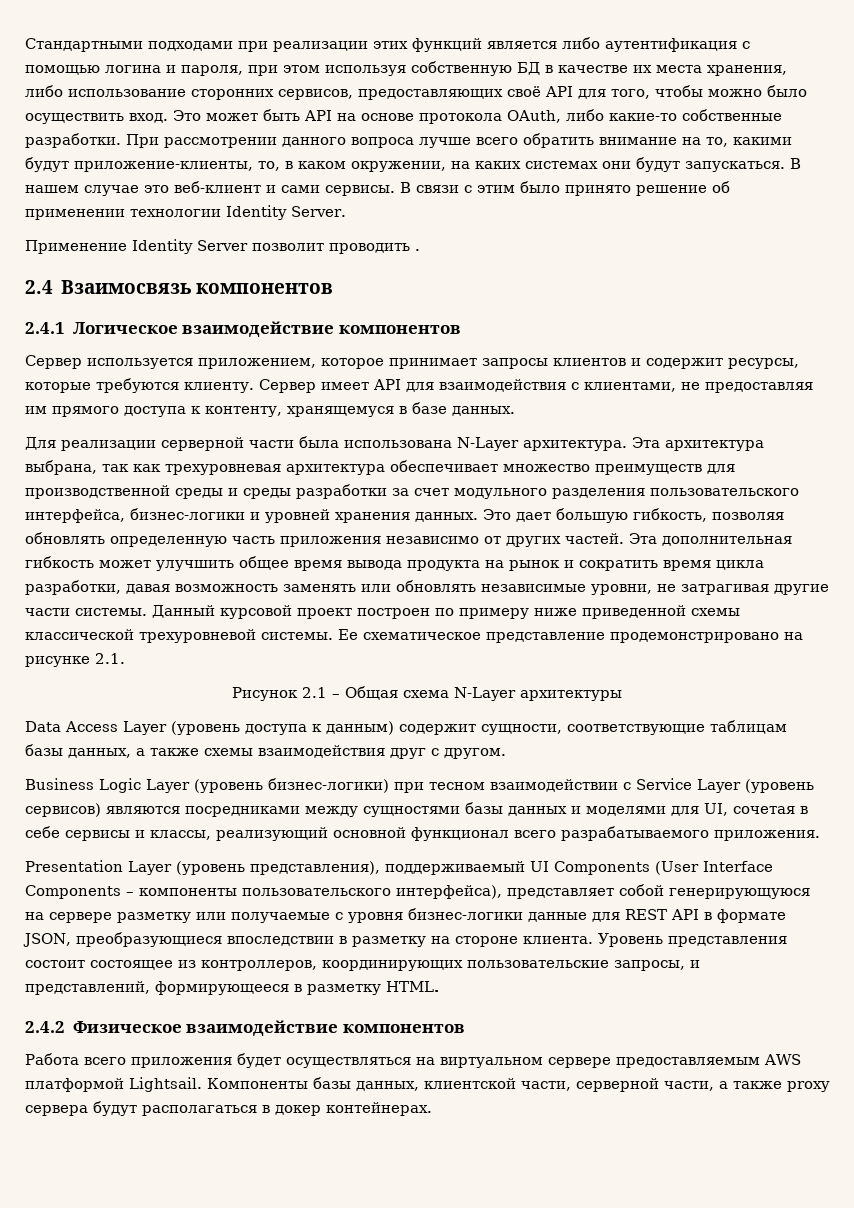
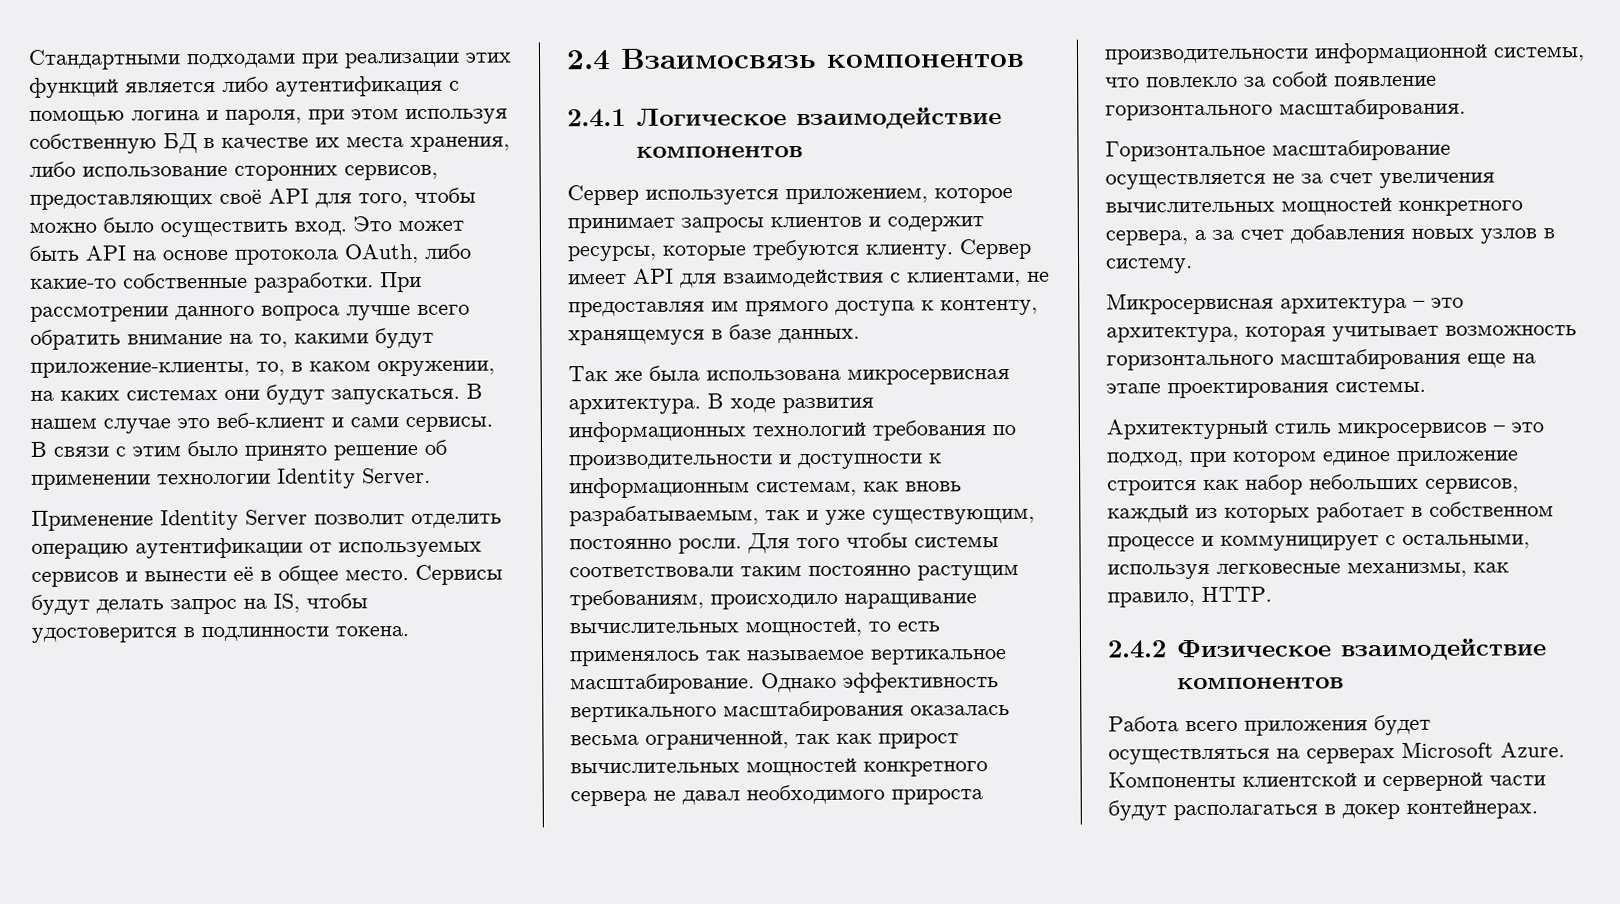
- Применение Identity Server позволит проводить .
+ Применение Identity Server позволит отделить операцию аутентификации от используемых сервисов и вынести её в общее место. Сервисы будут делать запрос на IS, чтобы удостоверится в подлинности токена.
- Для реализации серверной части была использована N-Layer архитектура. Эта архитектура выбрана, так как трехуровневая архитектура обеспечивает множество преимуществ для производственной среды и среды разработки за счет модульного разделения пользовательского интерфейса, бизнес-логики и уровней хранения данных. Это дает большую гибкость, позволяя обновлять определенную часть приложения независимо от других частей. Эта дополнительная гибкость может улучшить общее время вывода продукта на рынок и сократить время цикла разработки, давая возможность заменять или обновлять независимые уровни, не затрагивая другие части системы. Данный курсовой проект построен по примеру ниже приведенной схемы классической трехуровневой системы. Ее схематическое представление продемонстрировано на рисунке 2.1.
- Рисунок 2.1 – Общая схема N-Layer архитектуры
- Data Access Layer (уровень доступа к данным) содержит сущности, соответствующие таблицам базы данных, а также схемы взаимодействия друг с другом.
- Business Logic Layer (уровень бизнес-логики) при тесном взаимодействии с Service Layer (уровень сервисов) являются посредниками между сущностями базы данных и моделями для UI, сочетая в себе сервисы и классы, реализующий основной функционал всего разрабатываемого приложения.
- Presentation Layer (уровень представления), поддерживаемый UI Components (User Interface Components – компоненты пользовательского интерфейса), представляет собой генерирующуюся на сервере разметку или получаемые с уровня бизнес-логики данные для REST API в формате JSON, преобразующиеся впоследствии в разметку на стороне клиента. Уровень представления состоит состоящее из контроллеров, координирующих пользовательские запросы, и представлений, формирующееся в разметку HTML.
+ Так же была использована микросервисная архитектура. В ходе развития информационных технологий требования по производительности и доступности к информационным системам, как вновь разрабатываемым, так и уже существующим, постоянно росли. Для того чтобы системы соответствовали таким постоянно растущим требованиям, происходило наращивание вычислительных мощностей, то есть применялось так называемое вертикальное масштабирование. Однако эффективность вертикального масштабирования оказалась весьма ограниченной, так как прирост вычислительных мощностей конкретного сервера не давал необходимого прироста производительности информационной системы, что повлекло за собой появление горизонтального масштабирования.
+ Горизонтальное масштабирование осуществляется не за счет увеличения вычислительных мощностей конкретного сервера, а за счет добавления новых узлов в систему.
+ Микросервисная архитектура – это архитектура, которая учитывает возможность горизонтального масштабирования еще на этапе проектирования системы.
+ Архитектурный стиль микросервисов – это подход, при котором единое приложение строится как набор небольших сервисов, каждый из которых работает в собственном процессе и коммуницирует с остальными, используя легковесные механизмы, как правило, HTTP.
- Работа всего приложения будет осуществляться на виртуальном сервере предоставляемым AWS платформой Lightsail. Компоненты базы данных, клиентской части, серверной части, а также proxy сервера будут располагаться в докер контейнерах.
+ Работа всего приложения будет осуществляться на серверах Microsoft Azure. Компоненты клиентской и серверной части будут располагаться в докер контейнерах.

